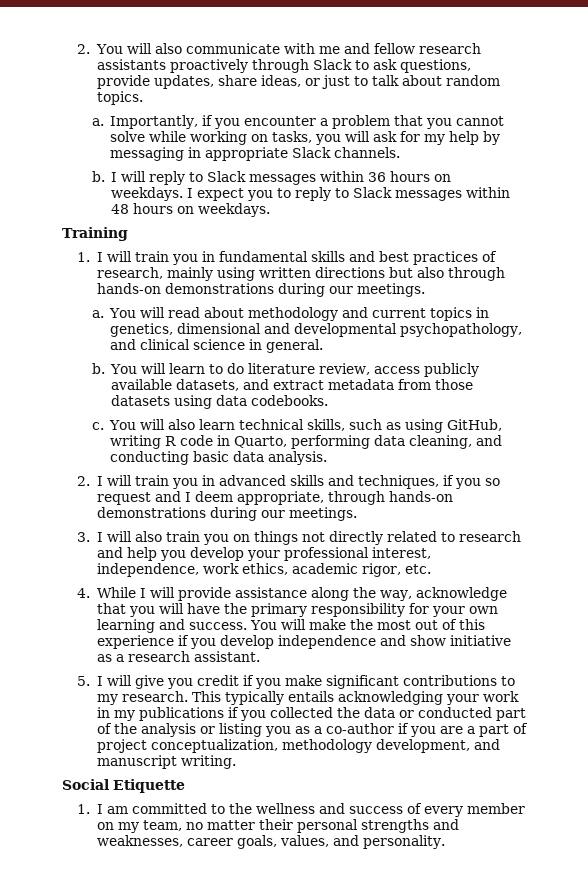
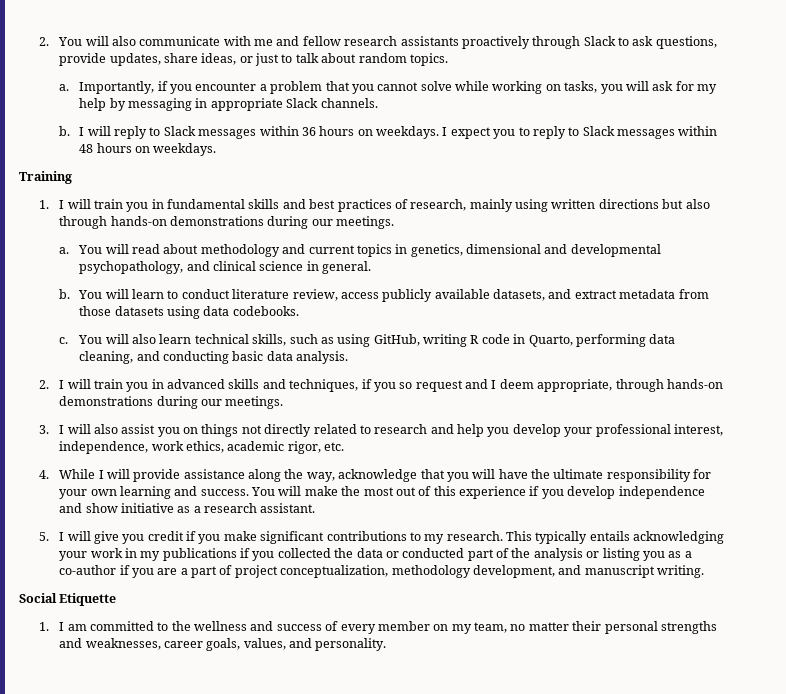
- You will learn to do literature review, access publicly available datasets, and extract metadata from those datasets using data codebooks.
+ You will learn to conduct literature review, access publicly available datasets, and extract metadata from those datasets using data codebooks.
- 3. I will also train you on things not directly related to research and help you develop your professional interest, independence, work ethics, academic rigor, etc.
+ 3. I will also assist you on things not directly related to research and help you develop your professional interest, independence, work ethics, academic rigor, etc.
- 4. While I will provide assistance along the way, acknowledge that you will have the primary responsibility for your own learning and success.
+ 4. While I will provide assistance along the way, acknowledge that you will have the ultimate responsibility for your own learning and success.

